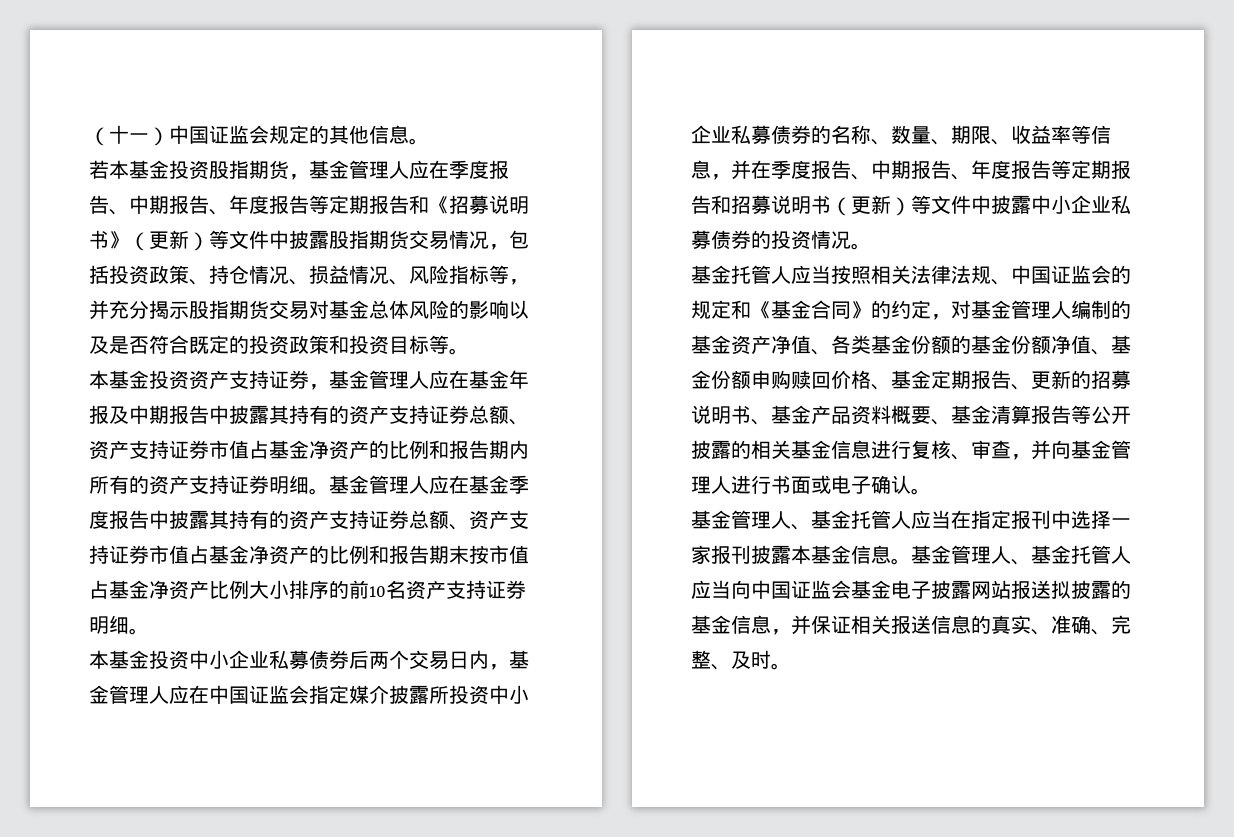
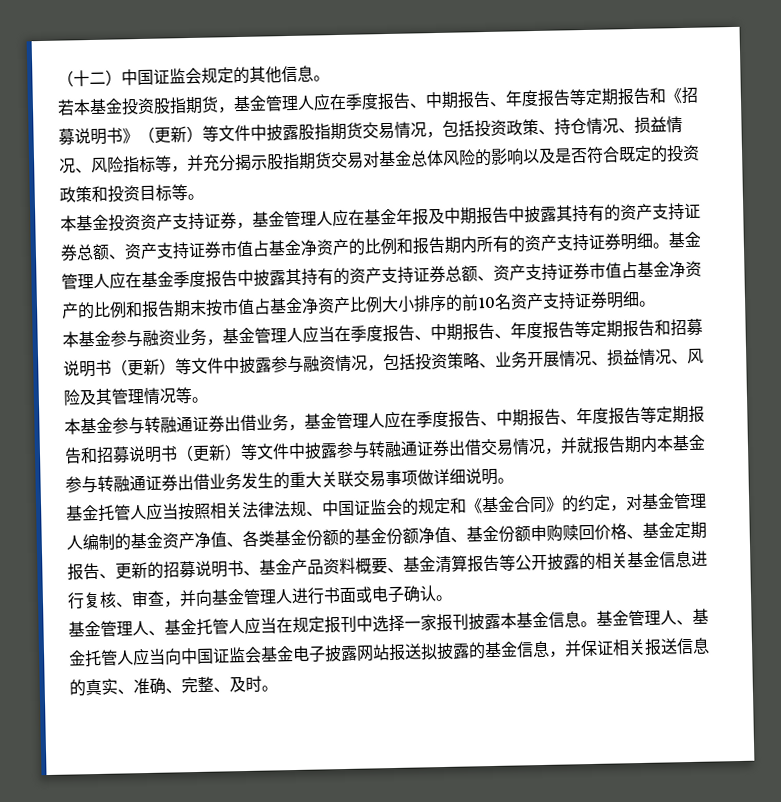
- （十一）中国证监会规定的其他信息。
+ （十二）中国证监会规定的其他信息。
- 本基金投资中小企业私募债券后两个交易日内，基金管理人应在中国证监会指定媒介披露所投资中小企业私募债券的名称、数量、期限、收益率等信息，并在季度报告、中期报告、年度报告等定期报告和招募说明书（更新）等文件中披露中小企业私募债券的投资情况。
+ 本基金参与融资业务，基金管理人应当在季度报告、中期报告、年度报告等定期报告和招募说明书（更新）等文件中披露参与融资情况，包括投资策略、业务开展情况、损益情况、风险及其管理情况等。
+ 本基金参与转融通证券出借业务，基金管理人应在季度报告、中期报告、年度报告等定期报告和招募说明书（更新）等文件中披露参与转融通证券出借交易情况，并就报告期内本基金参与转融通证券出借业务发生的重大关联交易事项做详细说明。
- 基金管理人、基金托管人应当在指定报刊中选择一家报刊披露本基金信息。
+ 基金管理人、基金托管人应当在规定报刊中选择一家报刊披露本基金信息。

